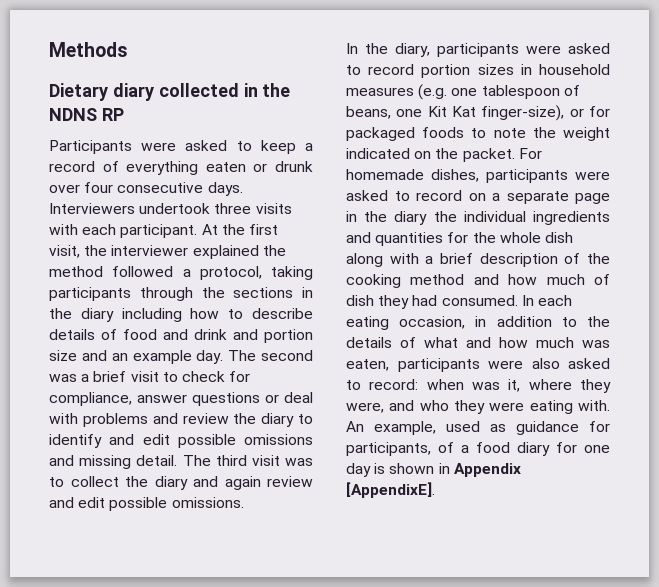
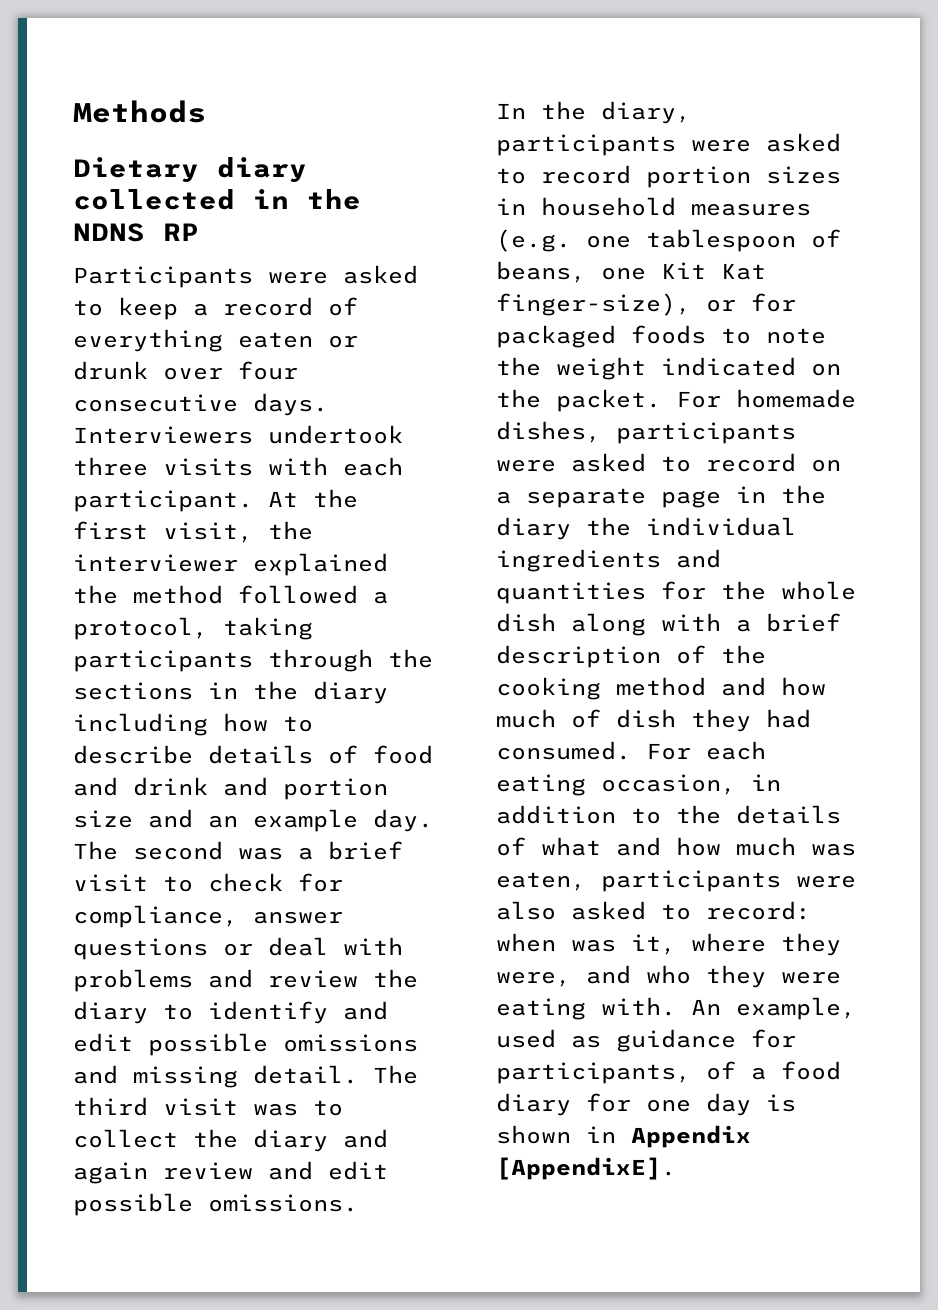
- In each eating occasion, in addition to the details of what and how much was eaten, participants were also asked to record: when was it, where they were, and who they were eating with.
+ For each eating occasion, in addition to the details of what and how much was eaten, participants were also asked to record: when was it, where they were, and who they were eating with.

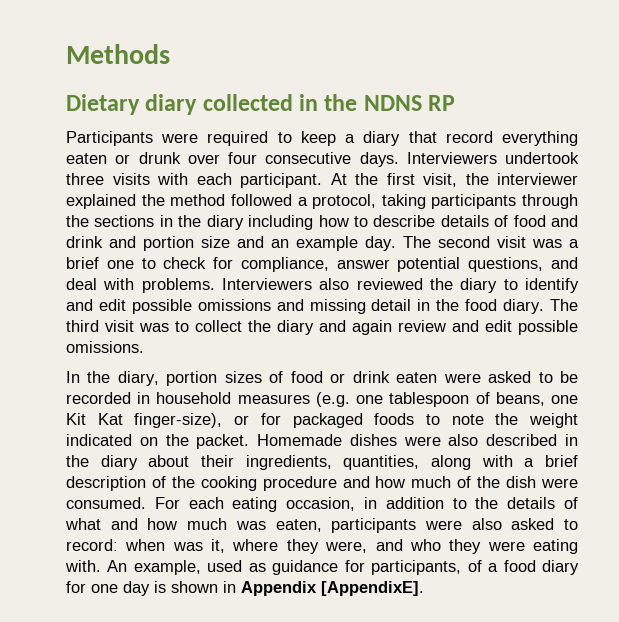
- Participants were asked to keep a record of everything eaten or drunk over four consecutive days.
+ Participants were required to keep a diary that record everything eaten or drunk over four consecutive days.
- The second was a brief visit to check for compliance, answer questions or deal with problems and review the diary to identify and edit possible omissions and missing detail.
+ The second visit was a brief one to check for compliance, answer potential questions, and deal with problems. Interviewers also reviewed the diary to identify and edit possible omissions and missing detail in the food diary.
- In the diary, participants were asked to record portion sizes in household measures (e.g. one tablespoon of beans, one Kit Kat finger-size), or for packaged foods to note the weight indicated on the packet.
+ In the diary, portion sizes of food or drink eaten were asked to be recorded in household measures (e.g. one tablespoon of beans, one Kit Kat finger-size), or for packaged foods to note the weight indicated on the packet.
- For homemade dishes, participants were asked to record on a separate page in the diary the individual ingredients and quantities for the whole dish along with a brief description of the cooking method and how much of dish they had consumed.
+ Homemade dishes were also described in the diary about their ingredients, quantities, along with a brief description of the cooking procedure and how much of the dish were consumed.

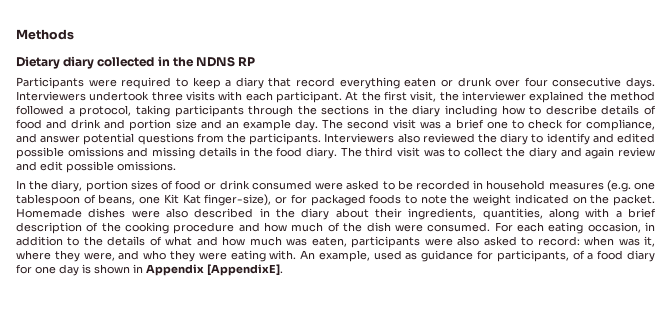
- The second visit was a brief one to check for compliance, answer potential questions, and deal with problems.
+ The second visit was a brief one to check for compliance, and answer potential questions from the participants.
- Interviewers also reviewed the diary to identify and edit possible omissions and missing detail in the food diary.
+ Interviewers also reviewed the diary to identify and edited possible omissions and missing details in the food diary.
- In the diary, portion sizes of food or drink eaten were asked to be recorded in household measures (e.g. one tablespoon of beans, one Kit Kat finger-size), or for packaged foods to note the weight indicated on the packet.
+ In the diary, portion sizes of food or drink consumed were asked to be recorded in household measures (e.g. one tablespoon of beans, one Kit Kat finger-size), or for packaged foods to note the weight indicated on the packet.

